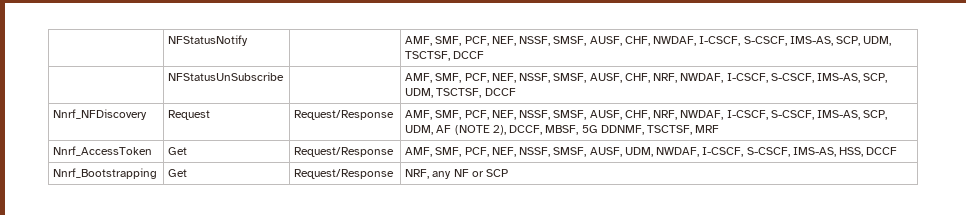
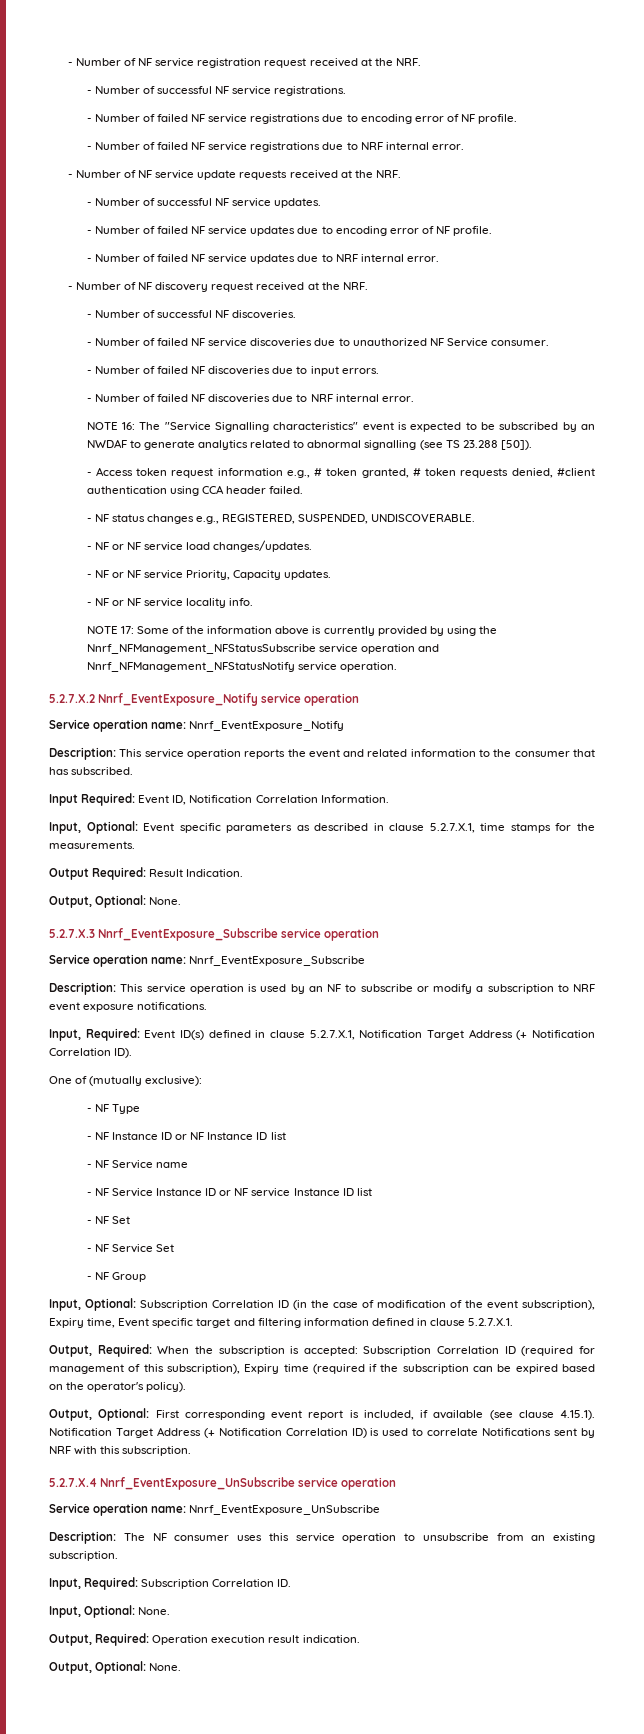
- | NFStatusNotify | | AMF, SMF, PCF, NEF, NSSF, SMSF, AUSF, CHF, NWDAF, I-CSCF, S-CSCF, IMS-AS, SCP, UDM, TSCTSF, DCCF
- | NFStatusUnSubscribe | | AMF, SMF, PCF, NEF, NSSF, SMSF, AUSF, CHF, NRF, NWDAF, I-CSCF, S-CSCF, IMS-AS, SCP, UDM, TSCTSF, DCCF
- Nnrf_NFDiscovery | Request | Request/Response | AMF, SMF, PCF, NEF, NSSF, SMSF, AUSF, CHF, NRF, NWDAF, I-CSCF, S-CSCF, IMS-AS, SCP, UDM, AF (NOTE 2), DCCF, MBSF, 5G DDNMF, TSCTSF, MRF
- Nnrf_AccessToken | Get | Request/Response | AMF, SMF, PCF, NEF, NSSF, SMSF, AUSF, UDM, NWDAF, I-CSCF, S-CSCF, IMS-AS, HSS, DCCF
- Nnrf_Bootstrapping | Get | Request/Response | NRF, any NF or SCP
+ - Number of NF service registration request received at the NRF.
+ - Number of successful NF service registrations.
+ - Number of failed NF service registrations due to encoding error of NF profile.
+ - Number of failed NF service registrations due to NRF internal error.
+ - Number of NF service update requests received at the NRF.
+ - Number of successful NF service updates.
+ - Number of failed NF service updates due to encoding error of NF profile.
+ - Number of failed NF service updates due to NRF internal error.
+ - Number of NF discovery request received at the NRF.
+ - Number of successful NF discoveries.
+ - Number of failed NF service discoveries due to unauthorized NF Service consumer.
+ - Number of failed NF discoveries due to input errors.
+ - Number of failed NF discoveries due to NRF internal error.
+ NOTE 16: The "Service Signalling characteristics" event is expected to be subscribed by an NWDAF to generate analytics related to abnormal signalling (see TS 23.288 [50]).
+ - Access token request information e.g., # token granted, # token requests denied, #client authentication using CCA header failed.
+ - NF status changes e.g., REGISTERED, SUSPENDED, UNDISCOVERABLE.
+ - NF or NF service load changes/updates.
+ - NF or NF service Priority, Capacity updates.
+ - NF or NF service locality info.
+ NOTE 17: Some of the information above is currently provided by using the Nnrf_NFManagement_NFStatusSubscribe service operation and Nnrf_NFManagement_NFStatusNotify service operation.
+ 5.2.7.X.2 Nnrf_EventExposure_Notify service operation
+ Service operation name: Nnrf_EventExposure_Notify
+ Description: This service operation reports the event and related information to the consumer that has subscribed.
+ Input Required: Event ID, Notification Correlation Information.
+ Input, Optional: Event specific parameters as described in clause 5.2.7.X.1, time stamps for the measurements.
+ Output Required: Result Indication.
+ Output, Optional: None.
+ 5.2.7.X.3 Nnrf_EventExposure_Subscribe service operation
+ Service operation name: Nnrf_EventExposure_Subscribe
+ Description: This service operation is used by an NF to subscribe or modify a subscription to NRF event exposure notifications.
+ Input, Required: Event ID(s) defined in clause 5.2.7.X.1, Notification Target Address (+ Notification Correlation ID).
+ One of (mutually exclusive):
+ - NF Type
+ - NF Instance ID or NF Instance ID list
+ - NF Service name
+ - NF Service Instance ID or NF service Instance ID list
+ - NF Set
+ - NF Service Set
+ - NF Group
+ Input, Optional: Subscription Correlation ID (in the case of modification of the event subscription), Expiry time, Event specific target and filtering information defined in clause 5.2.7.X.1.
+ Output, Required: When the subscription is accepted: Subscription Correlation ID (required for management of this subscription), Expiry time (required if the subscription can be expired based on the operator's policy).
+ Output, Optional: First corresponding event report is included, if available (see clause 4.15.1). Notification Target Address (+ Notification Correlation ID) is used to correlate Notifications sent by NRF with this subscription.
+ 5.2.7.X.4 Nnrf_EventExposure_UnSubscribe service operation
+ Service operation name: Nnrf_EventExposure_UnSubscribe
+ Description: The NF consumer uses this service operation to unsubscribe from an existing subscription.
+ Input, Required: Subscription Correlation ID.
+ Input, Optional: None.
+ Output, Required: Operation execution result indication.
+ Output, Optional: None.

